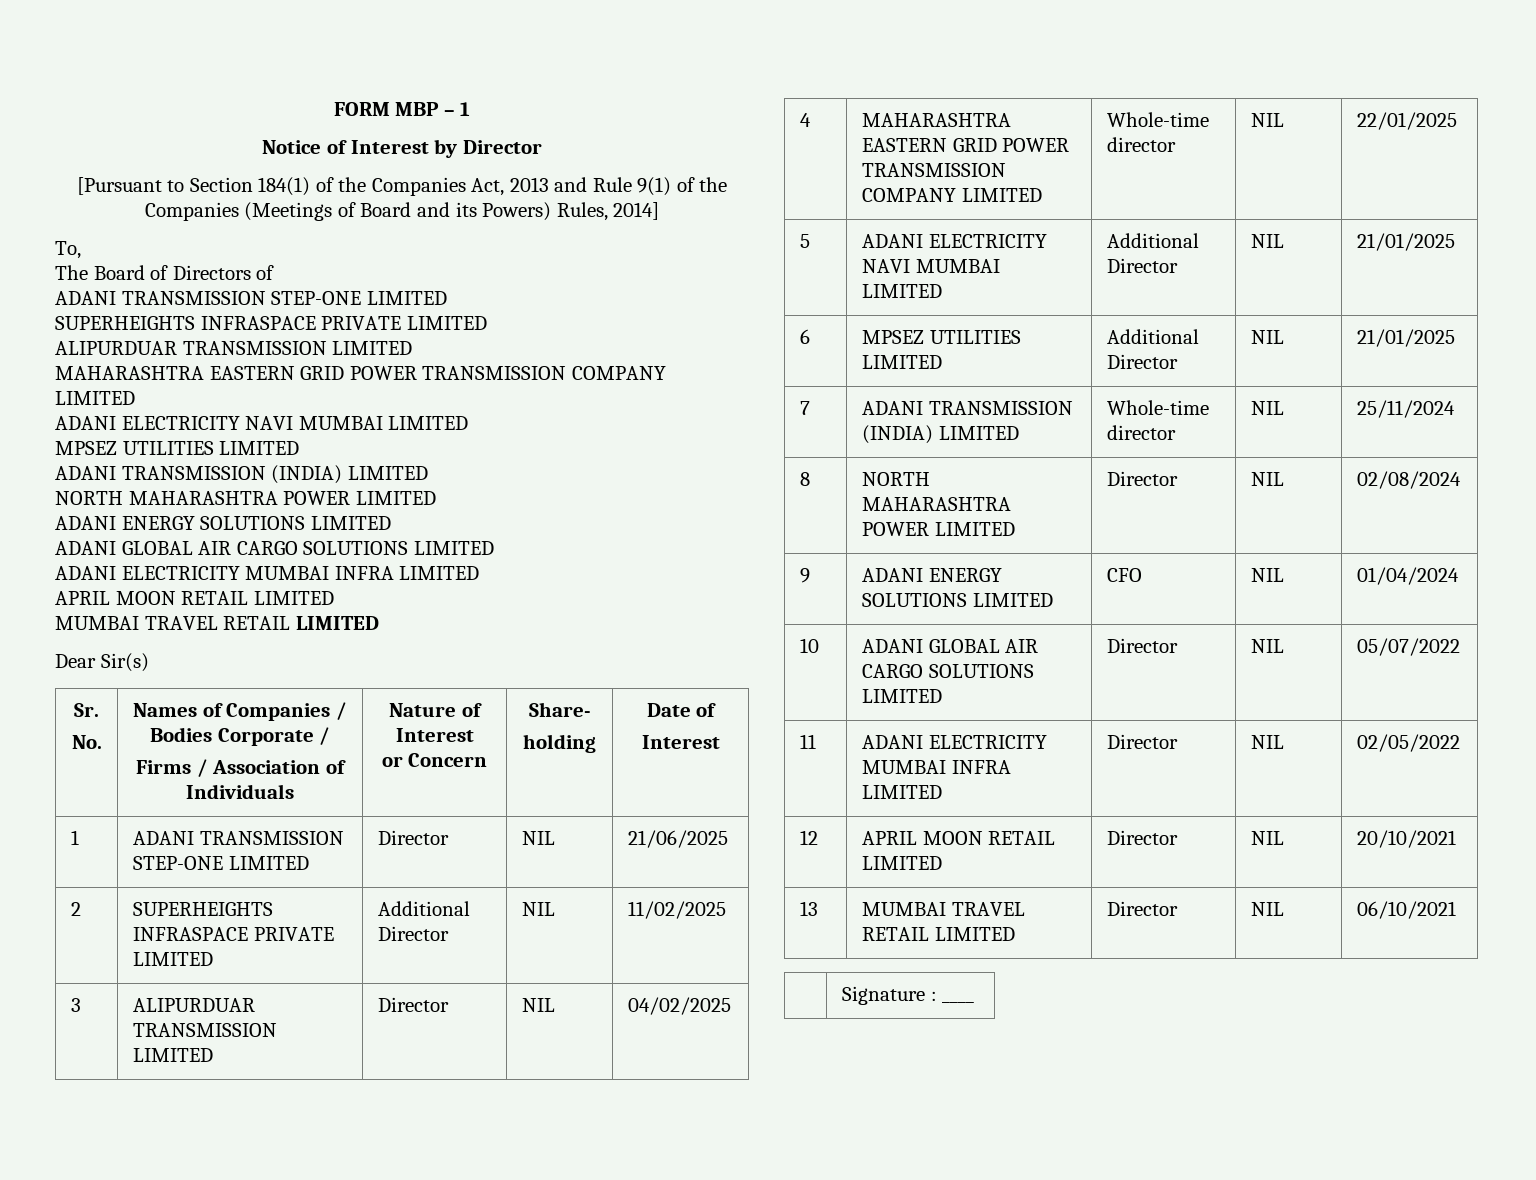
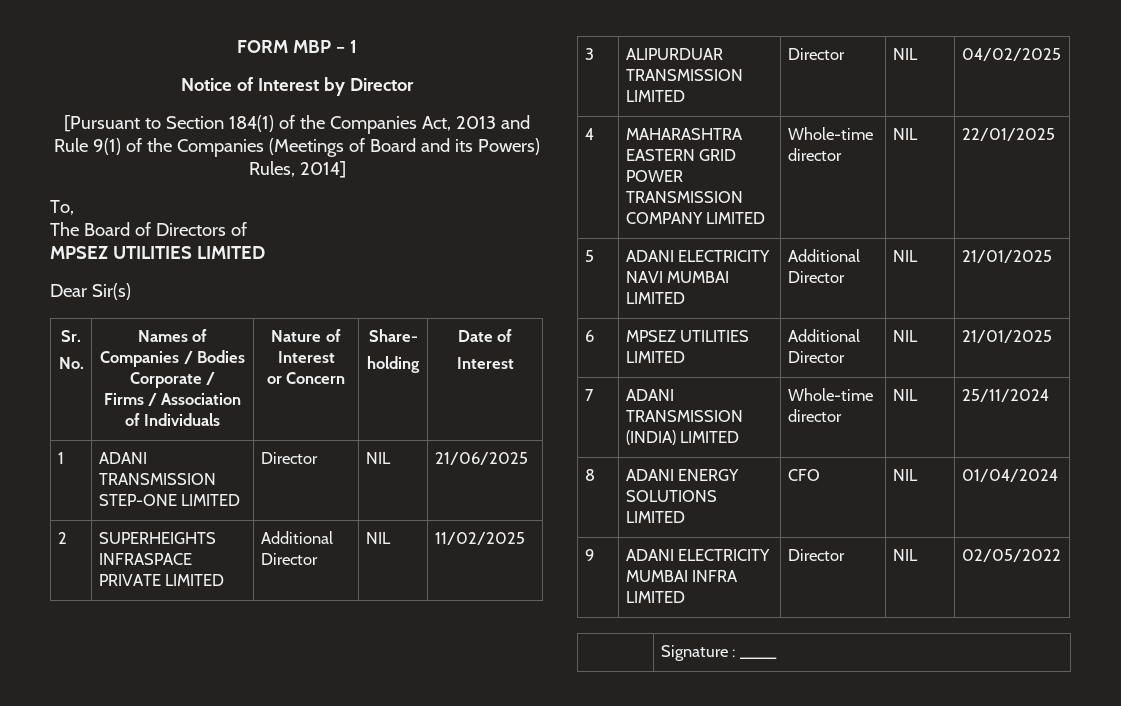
  The Board of Directors of
- ADANI TRANSMISSION STEP-ONE LIMITED
- SUPERHEIGHTS INFRASPACE PRIVATE LIMITED
- ALIPURDUAR TRANSMISSION LIMITED
- MAHARASHTRA EASTERN GRID POWER TRANSMISSION COMPANY LIMITED
- ADANI ELECTRICITY NAVI MUMBAI LIMITED
  MPSEZ UTILITIES LIMITED
- ADANI TRANSMISSION (INDIA) LIMITED
- NORTH MAHARASHTRA POWER LIMITED
- ADANI ENERGY SOLUTIONS LIMITED
- ADANI GLOBAL AIR CARGO SOLUTIONS LIMITED
- ADANI ELECTRICITY MUMBAI INFRA LIMITED
- APRIL MOON RETAIL LIMITED
- MUMBAI TRAVEL RETAIL LIMITED
- 8 | NORTH MAHARASHTRA POWER LIMITED | Director | NIL | 02/08/2024
- 9 | ADANI ENERGY SOLUTIONS LIMITED | CFO | NIL | 01/04/2024
+ 8 | ADANI ENERGY SOLUTIONS LIMITED | CFO | NIL | 01/04/2024
- 10 | ADANI GLOBAL AIR CARGO SOLUTIONS LIMITED | Director | NIL | 05/07/2022
- 11 | ADANI ELECTRICITY MUMBAI INFRA LIMITED | Director | NIL | 02/05/2022
+ 9 | ADANI ELECTRICITY MUMBAI INFRA LIMITED | Director | NIL | 02/05/2022
- 12 | APRIL MOON RETAIL LIMITED | Director | NIL | 20/10/2021
- 13 | MUMBAI TRAVEL RETAIL LIMITED | Director | NIL | 06/10/2021

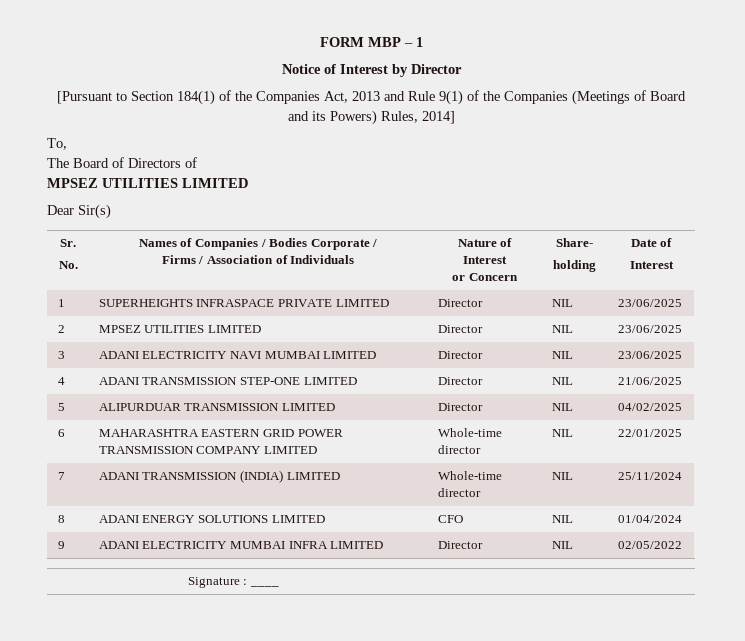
- 1 | ADANI TRANSMISSION STEP-ONE LIMITED | Director | NIL | 21/06/2025
+ 1 | SUPERHEIGHTS INFRASPACE PRIVATE LIMITED | Director | NIL | 23/06/2025
+ 2 | MPSEZ UTILITIES LIMITED | Director | NIL | 23/06/2025
+ 3 | ADANI ELECTRICITY NAVI MUMBAI LIMITED | Director | NIL | 23/06/2025
+ 4 | ADANI TRANSMISSION STEP-ONE LIMITED | Director | NIL | 21/06/2025
- 2 | SUPERHEIGHTS INFRASPACE PRIVATE LIMITED | Additional Director | NIL | 11/02/2025
- 3 | ALIPURDUAR TRANSMISSION LIMITED | Director | NIL | 04/02/2025
+ 5 | ALIPURDUAR TRANSMISSION LIMITED | Director | NIL | 04/02/2025
- 4 | MAHARASHTRA EASTERN GRID POWER TRANSMISSION COMPANY LIMITED | Whole-time director | NIL | 22/01/2025
+ 6 | MAHARASHTRA EASTERN GRID POWER TRANSMISSION COMPANY LIMITED | Whole-time director | NIL | 22/01/2025
- 5 | ADANI ELECTRICITY NAVI MUMBAI LIMITED | Additional Director | NIL | 21/01/2025
- 6 | MPSEZ UTILITIES LIMITED | Additional Director | NIL | 21/01/2025

